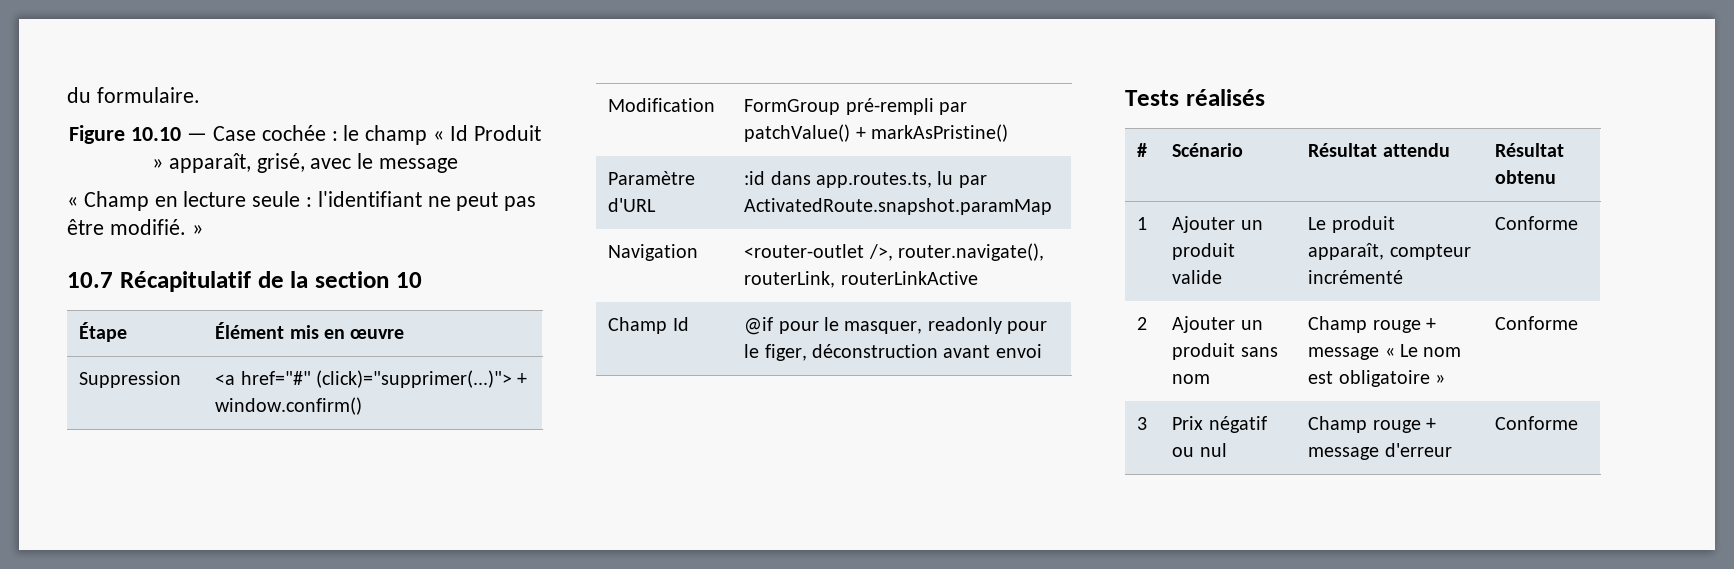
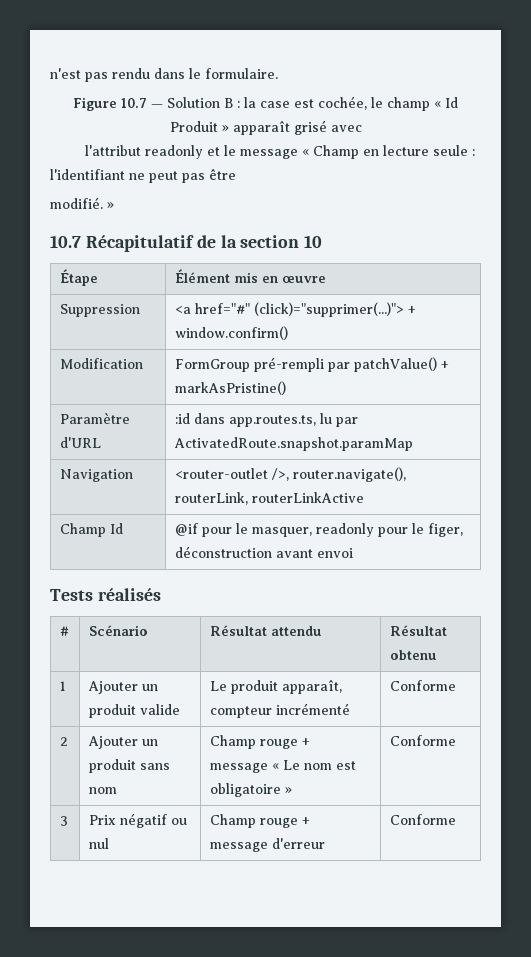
- du formulaire.
- Figure 10.10 — Case cochée : le champ « Id Produit » apparaît, grisé, avec le message
- « Champ en lecture seule : l'identifiant ne peut pas être modifié. »
+ n'est pas rendu dans le formulaire.
+ Figure 10.7 — Solution B : la case est cochée, le champ « Id Produit » apparaît grisé avec
+ l'attribut readonly et le message « Champ en lecture seule : l'identifiant ne peut pas être
+ modifié. »

